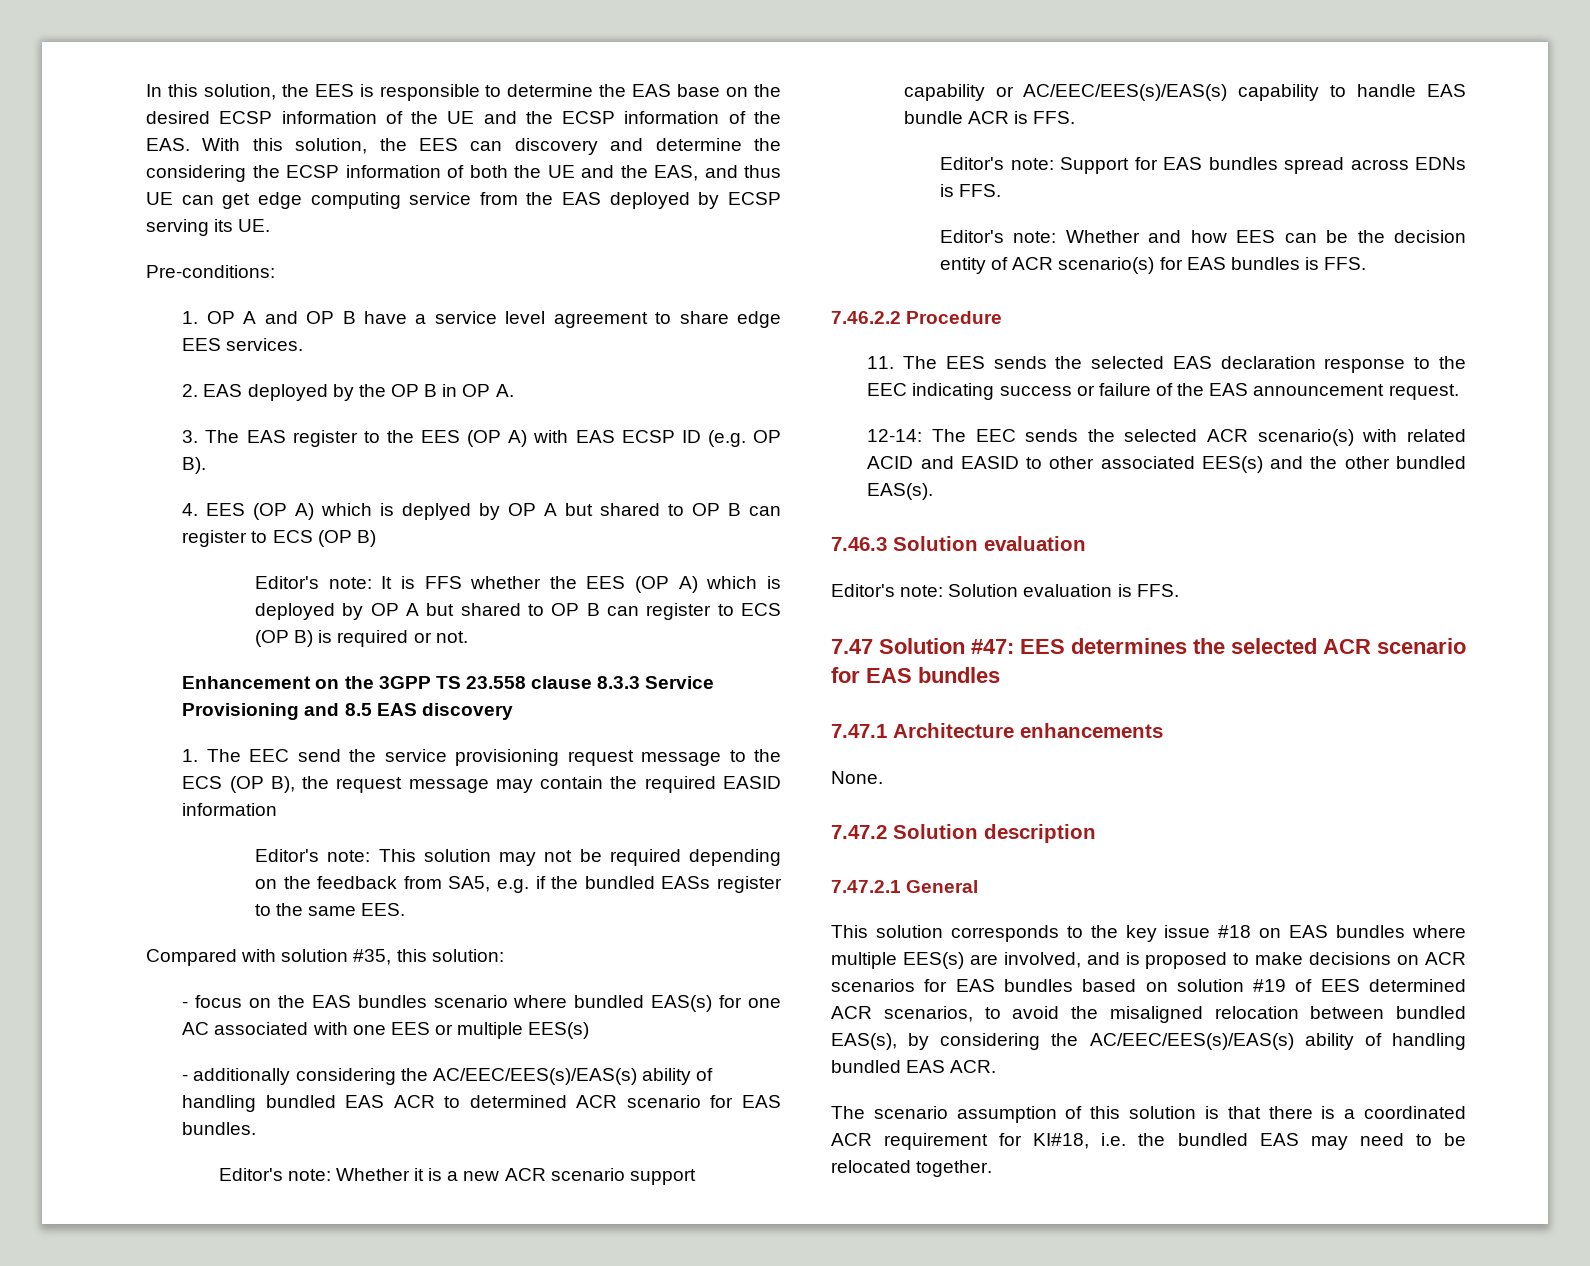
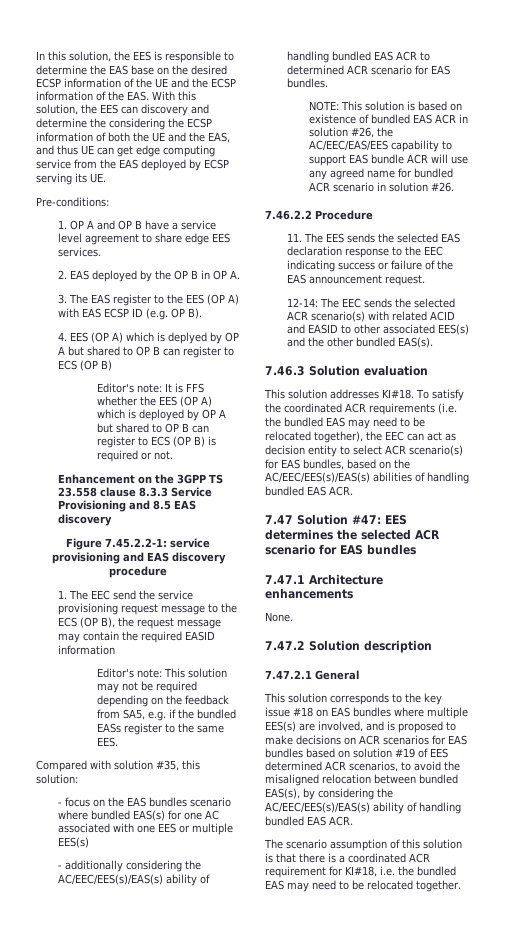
+ Figure 7.45.2.2-1: service provisioning and EAS discovery procedure
- Editor's note: Whether it is a new ACR scenario support capability or AC/EEC/EES(s)/EAS(s) capability to handle EAS bundle ACR is FFS.
- Editor's note: Support for EAS bundles spread across EDNs is FFS.
- Editor's note: Whether and how EES can be the decision entity of ACR scenario(s) for EAS bundles is FFS.
+ NOTE: This solution is based on existence of bundled EAS ACR in solution #26, the AC/EEC/EAS/EES capability to support EAS bundle ACR will use any agreed name for bundled ACR scenario in solution #26.
- Editor's note: Solution evaluation is FFS.
+ This solution addresses KI#18. To satisfy the coordinated ACR requirements (i.e. the bundled EAS may need to be relocated together), the EEC can act as decision entity to select ACR scenario(s) for EAS bundles, based on the AC/EEC/EES(s)/EAS(s) abilities of handling bundled EAS ACR.

